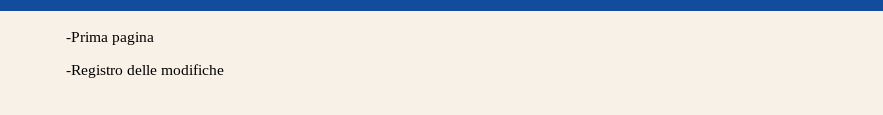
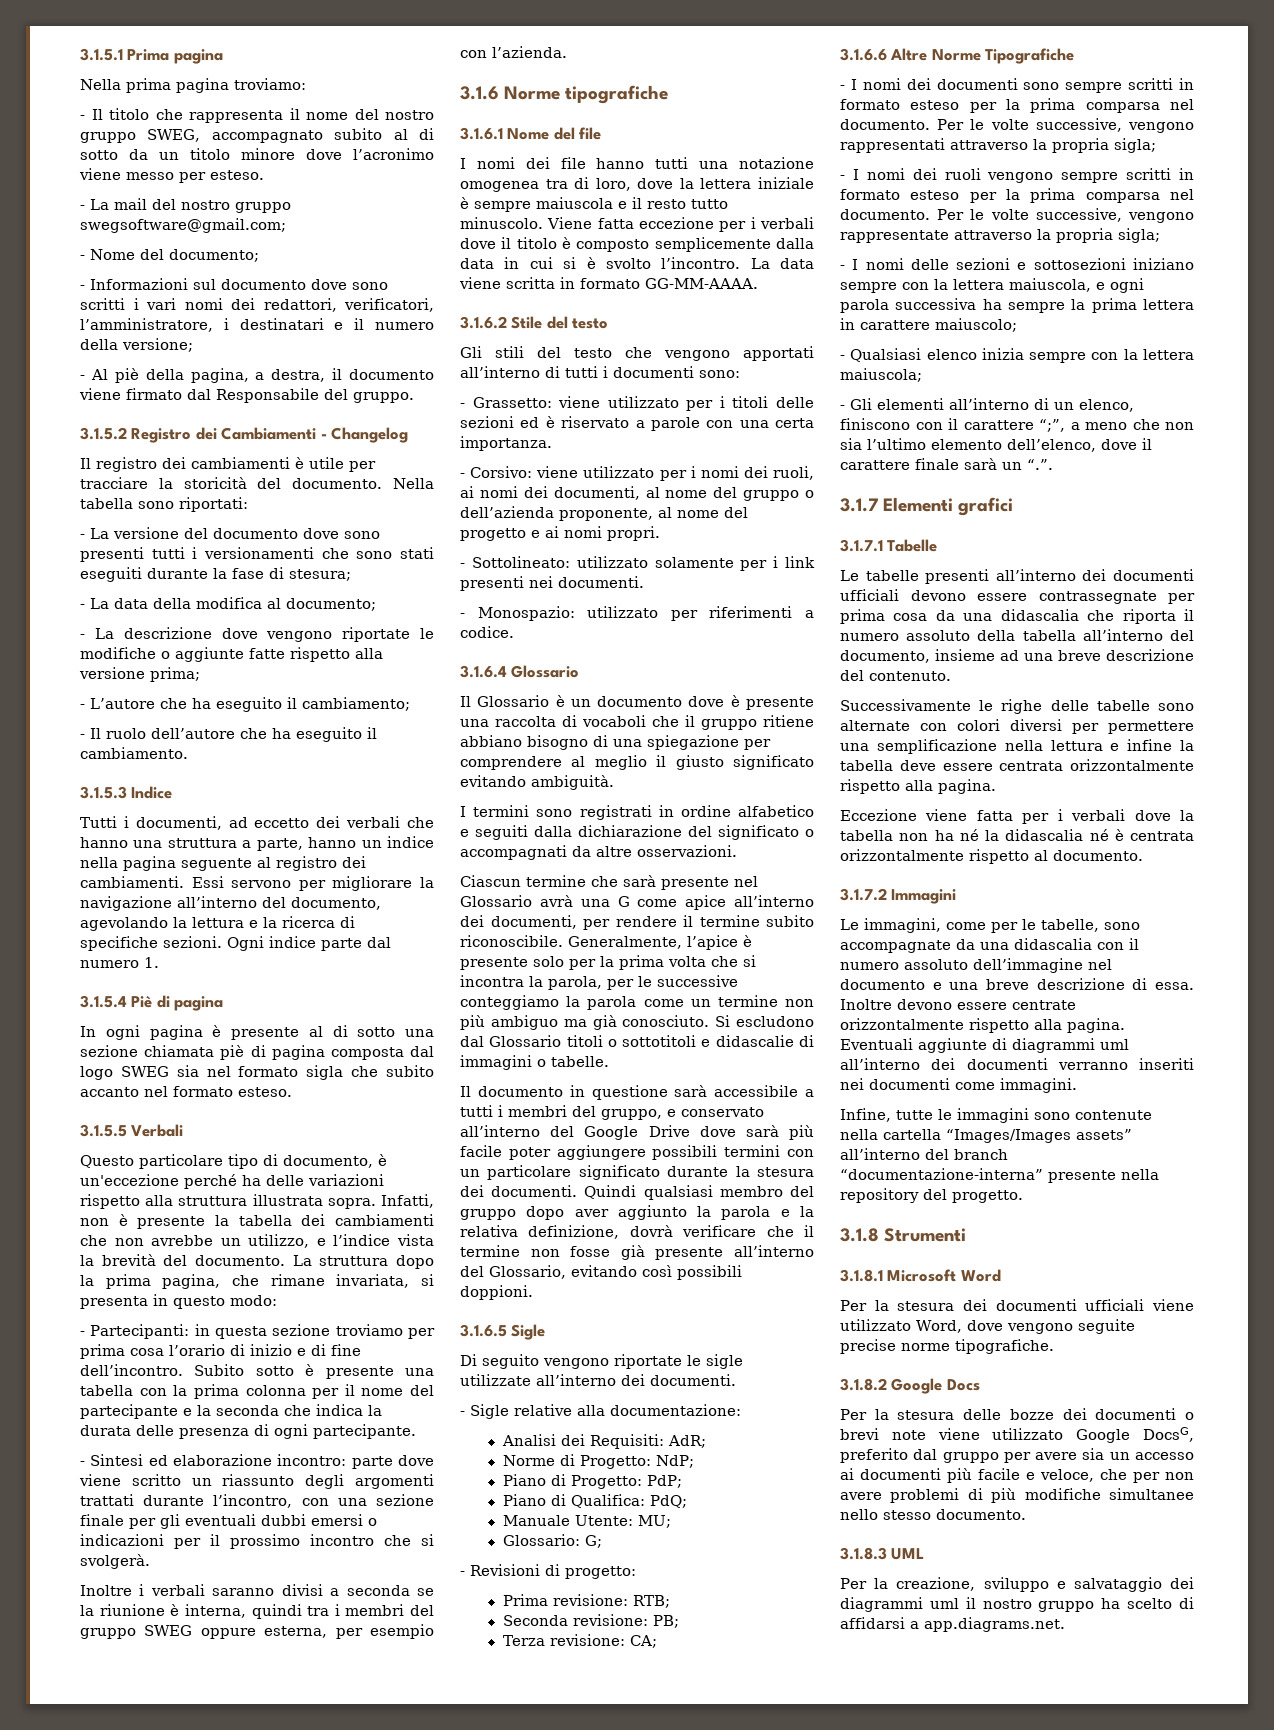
- -Prima pagina
- -Registro delle modifiche
+ 3.1.5.1 Prima pagina
+ Nella prima pagina troviamo:
+ - Il titolo che rappresenta il nome del nostro gruppo SWEG, accompagnato subito al di sotto da un titolo minore dove l’acronimo viene messo per esteso.
+ - La mail del nostro gruppo swegsoftware@gmail.com;
+ - Nome del documento;
+ - Informazioni sul documento dove sono scritti i vari nomi dei redattori, verificatori, l’amministratore, i destinatari e il numero della versione;
+ - Al piè della pagina, a destra, il documento viene firmato dal Responsabile del gruppo.
+ 3.1.5.2 Registro dei Cambiamenti - Changelog
+ Il registro dei cambiamenti è utile per tracciare la storicità del documento. Nella tabella sono riportati:
+ - La versione del documento dove sono presenti tutti i versionamenti che sono stati eseguiti durante la fase di stesura;
+ - La data della modifica al documento;
+ - La descrizione dove vengono riportate le modifiche o aggiunte fatte rispetto alla versione prima;
+ - L’autore che ha eseguito il cambiamento;
+ - Il ruolo dell’autore che ha eseguito il cambiamento.
+ 3.1.5.3 Indice
+ Tutti i documenti, ad eccetto dei verbali che hanno una struttura a parte, hanno un indice nella pagina seguente al registro dei cambiamenti. Essi servono per migliorare la navigazione all’interno del documento, agevolando la lettura e la ricerca di specifiche sezioni. Ogni indice parte dal numero 1.
+ 3.1.5.4 Piè di pagina
+ In ogni pagina è presente al di sotto una sezione chiamata piè di pagina composta dal logo SWEG sia nel formato sigla che subito accanto nel formato esteso.
+ 3.1.5.5 Verbali
+ Questo particolare tipo di documento, è un'eccezione perché ha delle variazioni rispetto alla struttura illustrata sopra. Infatti, non è presente la tabella dei cambiamenti che non avrebbe un utilizzo, e l’indice vista la brevità del documento. La struttura dopo la prima pagina, che rimane invariata, si presenta in questo modo:
+ - Partecipanti: in questa sezione troviamo per prima cosa l’orario di inizio e di fine dell’incontro. Subito sotto è presente una tabella con la prima colonna per il nome del partecipante e la seconda che indica la durata delle presenza di ogni partecipante.
+ - Sintesi ed elaborazione incontro: parte dove viene scritto un riassunto degli argomenti trattati durante l’incontro, con una sezione finale per gli eventuali dubbi emersi o indicazioni per il prossimo incontro che si svolgerà.
+ Inoltre i verbali saranno divisi a seconda se la riunione è interna, quindi tra i membri del gruppo SWEG oppure esterna, per esempio con l’azienda.
+ 3.1.6 Norme tipografiche
+ 3.1.6.1 Nome del file
+ I nomi dei file hanno tutti una notazione omogenea tra di loro, dove la lettera iniziale è sempre maiuscola e il resto tutto minuscolo. Viene fatta eccezione per i verbali dove il titolo è composto semplicemente dalla data in cui si è svolto l’incontro. La data viene scritta in formato GG-MM-AAAA.
+ 3.1.6.2 Stile del testo
+ Gli stili del testo che vengono apportati all’interno di tutti i documenti sono:
+ - Grassetto: viene utilizzato per i titoli delle sezioni ed è riservato a parole con una certa importanza.
+ - Corsivo: viene utilizzato per i nomi dei ruoli, ai nomi dei documenti, al nome del gruppo o dell’azienda proponente, al nome del progetto e ai nomi propri.
+ - Sottolineato: utilizzato solamente per i link presenti nei documenti.
+ - Monospazio: utilizzato per riferimenti a codice.
+ 3.1.6.4 Glossario
+ Il Glossario è un documento dove è presente una raccolta di vocaboli che il gruppo ritiene abbiano bisogno di una spiegazione per comprendere al meglio il giusto significato evitando ambiguità.
+ I termini sono registrati in ordine alfabetico e seguiti dalla dichiarazione del significato o accompagnati da altre osservazioni.
+ Ciascun termine che sarà presente nel Glossario avrà una G come apice all’interno dei documenti, per rendere il termine subito riconoscibile. Generalmente, l’apice è presente solo per la prima volta che si incontra la parola, per le successive conteggiamo la parola come un termine non più ambiguo ma già conosciuto. Si escludono dal Glossario titoli o sottotitoli e didascalie di immagini o tabelle.
+ Il documento in questione sarà accessibile a tutti i membri del gruppo, e conservato all’interno del Google Drive dove sarà più facile poter aggiungere possibili termini con un particolare significato durante la stesura dei documenti. Quindi qualsiasi membro del gruppo dopo aver aggiunto la parola e la relativa definizione, dovrà verificare che il termine non fosse già presente all’interno del Glossario, evitando così possibili doppioni.
+ 3.1.6.5 Sigle
+ Di seguito vengono riportate le sigle utilizzate all’interno dei documenti.
+ - Sigle relative alla documentazione:
+ Analisi dei Requisiti: AdR;
+ Norme di Progetto: NdP;
+ Piano di Progetto: PdP;
+ Piano di Qualifica: PdQ;
+ Manuale Utente: MU;
+ Glossario: G;
+ - Revisioni di progetto:
+ Prima revisione: RTB;
+ Seconda revisione: PB;
+ Terza revisione: CA;
+ 3.1.6.6 Altre Norme Tipografiche
+ - I nomi dei documenti sono sempre scritti in formato esteso per la prima comparsa nel documento. Per le volte successive, vengono rappresentati attraverso la propria sigla;
+ - I nomi dei ruoli vengono sempre scritti in formato esteso per la prima comparsa nel documento. Per le volte successive, vengono rappresentate attraverso la propria sigla;
+ - I nomi delle sezioni e sottosezioni iniziano sempre con la lettera maiuscola, e ogni parola successiva ha sempre la prima lettera in carattere maiuscolo;
+ - Qualsiasi elenco inizia sempre con la lettera maiuscola;
+ - Gli elementi all’interno di un elenco, finiscono con il carattere “;”, a meno che non sia l’ultimo elemento dell’elenco, dove il carattere finale sarà un “.”.
+ 3.1.7 Elementi grafici
+ 3.1.7.1 Tabelle
+ Le tabelle presenti all’interno dei documenti ufficiali devono essere contrassegnate per prima cosa da una didascalia che riporta il numero assoluto della tabella all’interno del documento, insieme ad una breve descrizione del contenuto.
+ Successivamente le righe delle tabelle sono alternate con colori diversi per permettere una semplificazione nella lettura e infine la tabella deve essere centrata orizzontalmente rispetto alla pagina.
+ Eccezione viene fatta per i verbali dove la tabella non ha né la didascalia né è centrata orizzontalmente rispetto al documento.
+ 3.1.7.2 Immagini
+ Le immagini, come per le tabelle, sono accompagnate da una didascalia con il numero assoluto dell’immagine nel documento e una breve descrizione di essa. Inoltre devono essere centrate orizzontalmente rispetto alla pagina. Eventuali aggiunte di diagrammi uml all’interno dei documenti verranno inseriti nei documenti come immagini.
+ Infine, tutte le immagini sono contenute nella cartella “Images/Images assets” all’interno del branch “documentazione-interna” presente nella repository del progetto.
+ 3.1.8 Strumenti
+ 3.1.8.1 Microsoft Word
+ Per la stesura dei documenti ufficiali viene utilizzato Word, dove vengono seguite precise norme tipografiche.
+ 3.1.8.2 Google Docs
+ Per la stesura delle bozze dei documenti o brevi note viene utilizzato Google DocsG, preferito dal gruppo per avere sia un accesso ai documenti più facile e veloce, che per non avere problemi di più modifiche simultanee nello stesso documento.
+ 3.1.8.3 UML
+ Per la creazione, sviluppo e salvataggio dei diagrammi uml il nostro gruppo ha scelto di affidarsi a app.diagrams.net.

